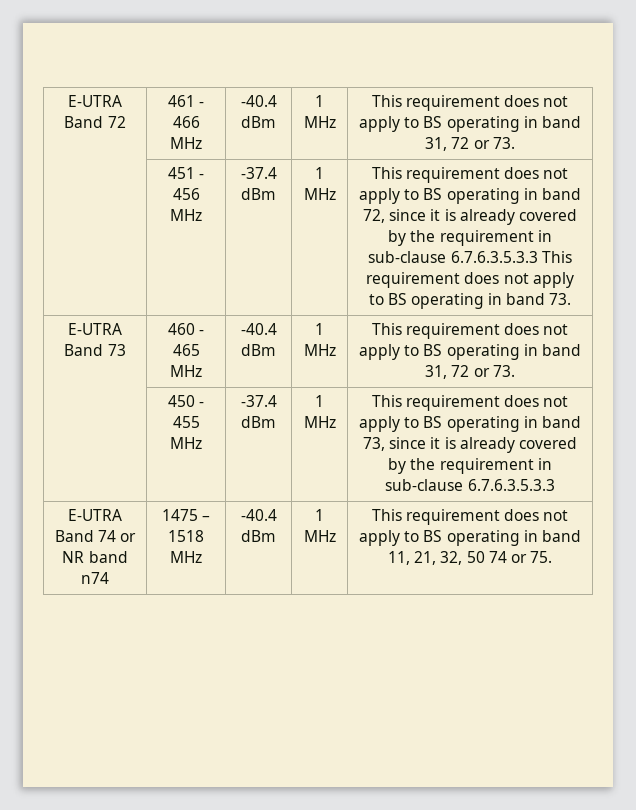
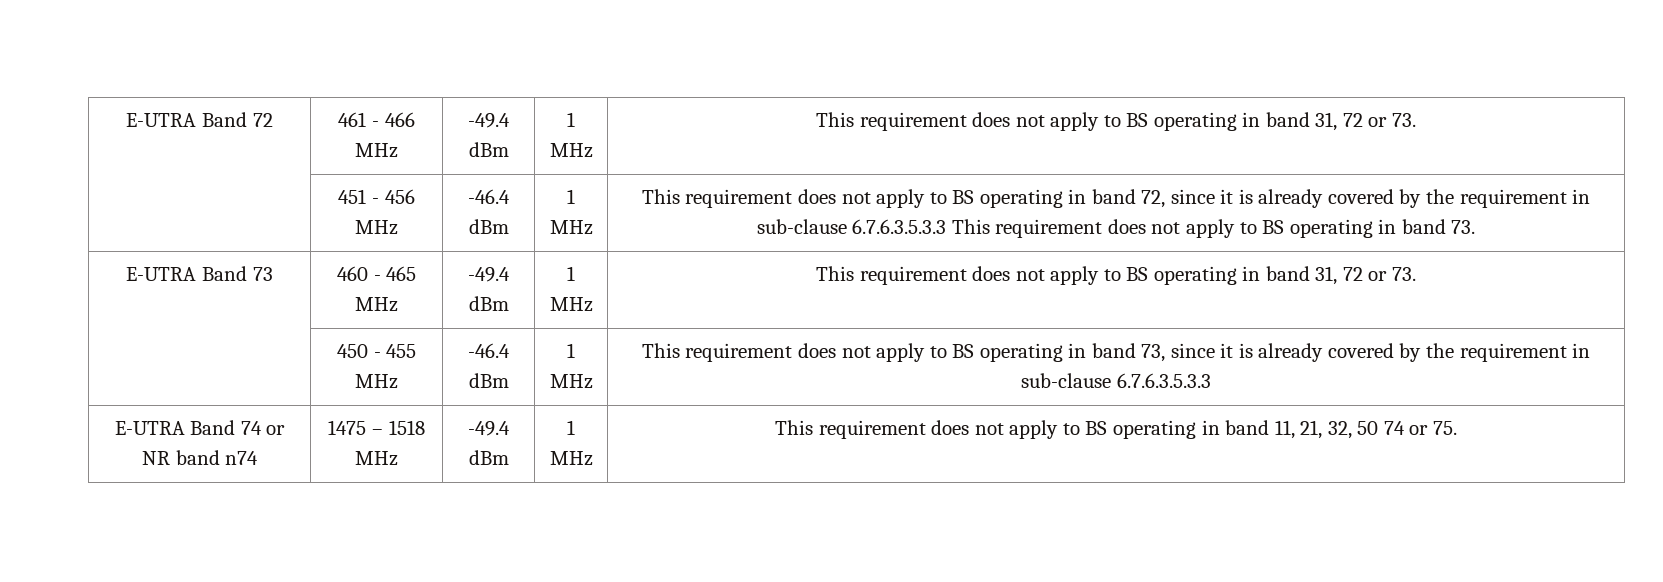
- E-UTRA Band 72 | 461 - 466 MHz | -40.4 dBm | 1 MHz | This requirement does not apply to BS operating in band 31, 72 or 73.
+ E-UTRA Band 72 | 461 - 466 MHz | -49.4 dBm | 1 MHz | This requirement does not apply to BS operating in band 31, 72 or 73.
- 451 - 456 MHz | -37.4 dBm
+ 451 - 456 MHz | -46.4 dBm
- E-UTRA Band 73 | 460 - 465 MHz | -40.4 dBm | 1 MHz | This requirement does not apply to BS operating in band 31, 72 or 73.
+ E-UTRA Band 73 | 460 - 465 MHz | -49.4 dBm | 1 MHz | This requirement does not apply to BS operating in band 31, 72 or 73.
- | 450 - 455 MHz | -37.4 dBm | 1 MHz | This requirement does not apply to BS operating in band 73, since it is already covered by the requirement in sub-clause 6.7.6.3.5.3.3
+ | 450 - 455 MHz | -46.4 dBm | 1 MHz | This requirement does not apply to BS operating in band 73, since it is already covered by the requirement in sub-clause 6.7.6.3.5.3.3
- E-UTRA Band 74 or NR band n74 | 1475 – 1518 MHz | -40.4 dBm | 1 MHz | This requirement does not apply to BS operating in band 11, 21, 32, 50 74 or 75.
+ E-UTRA Band 74 or NR band n74 | 1475 – 1518 MHz | -49.4 dBm | 1 MHz | This requirement does not apply to BS operating in band 11, 21, 32, 50 74 or 75.

